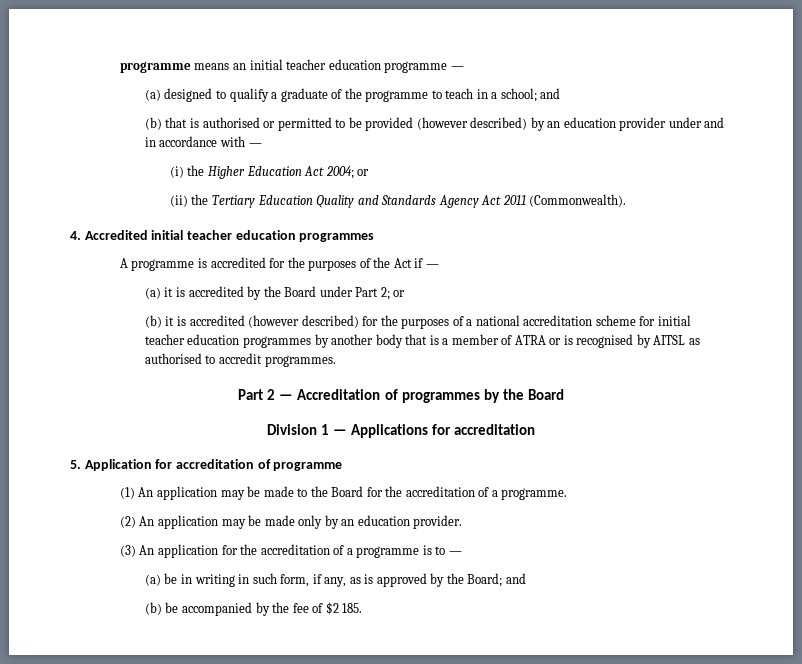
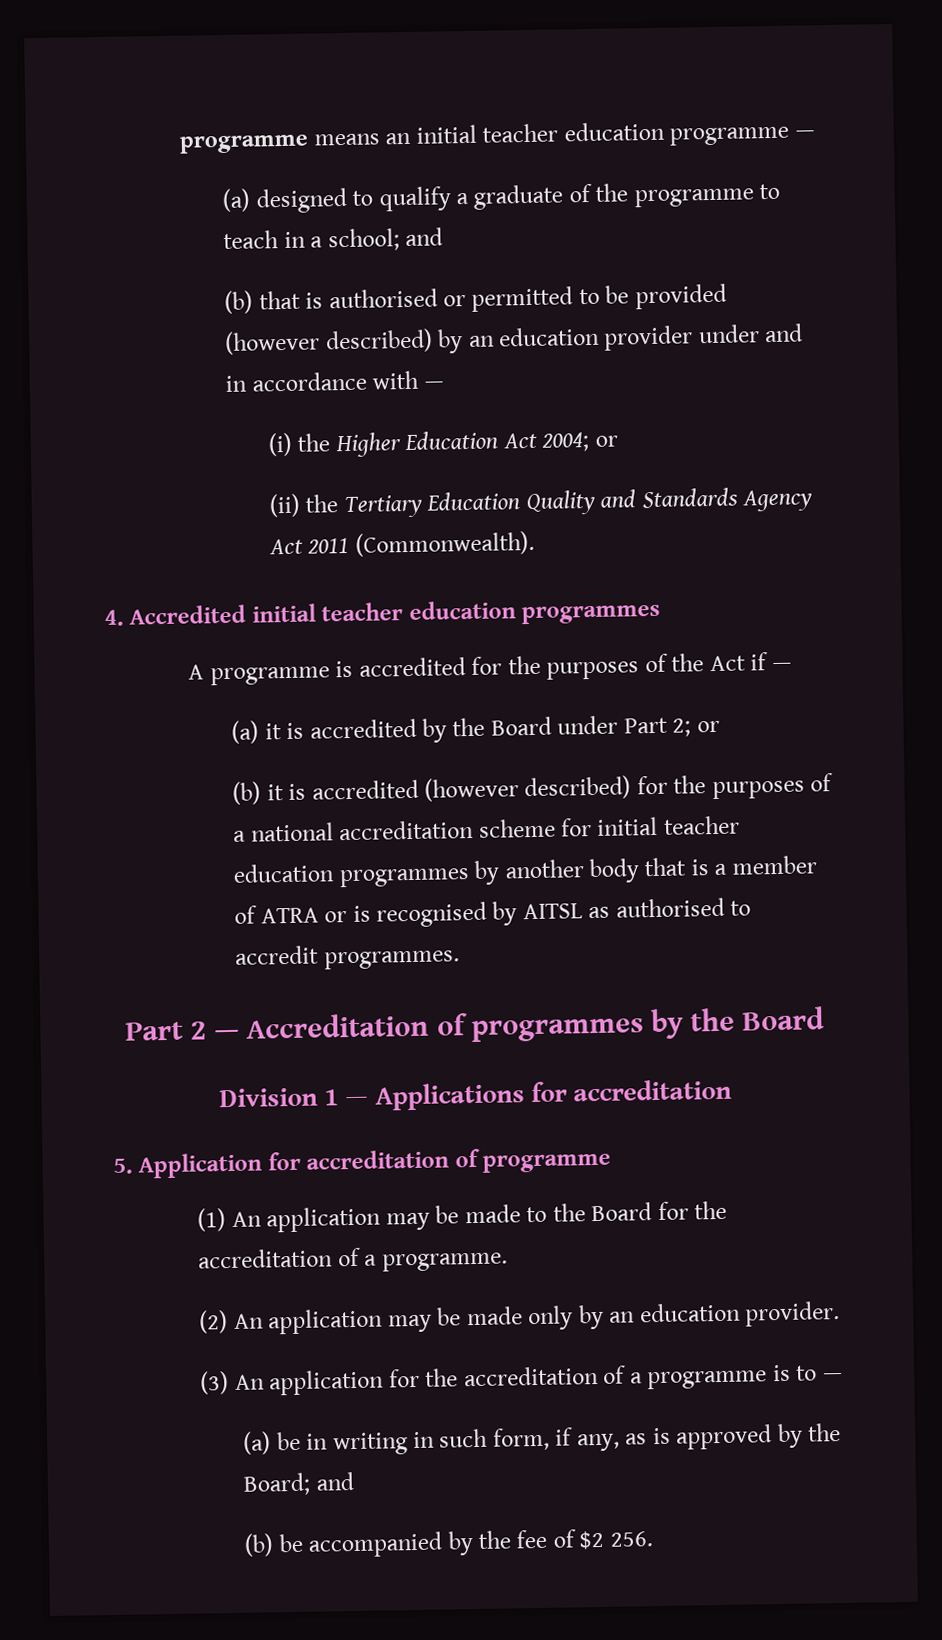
- (b) be accompanied by the fee of $2 185.
+ (b) be accompanied by the fee of $2 256.

